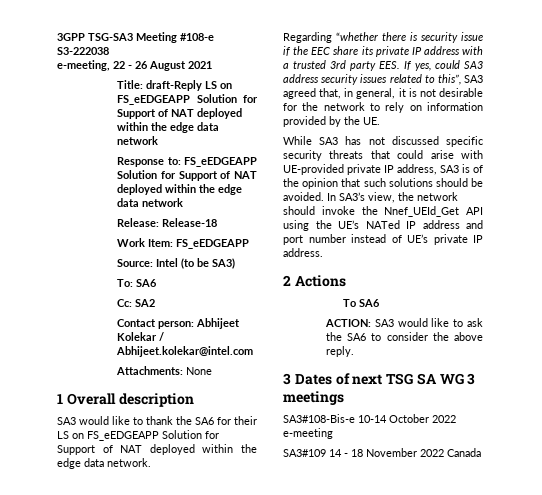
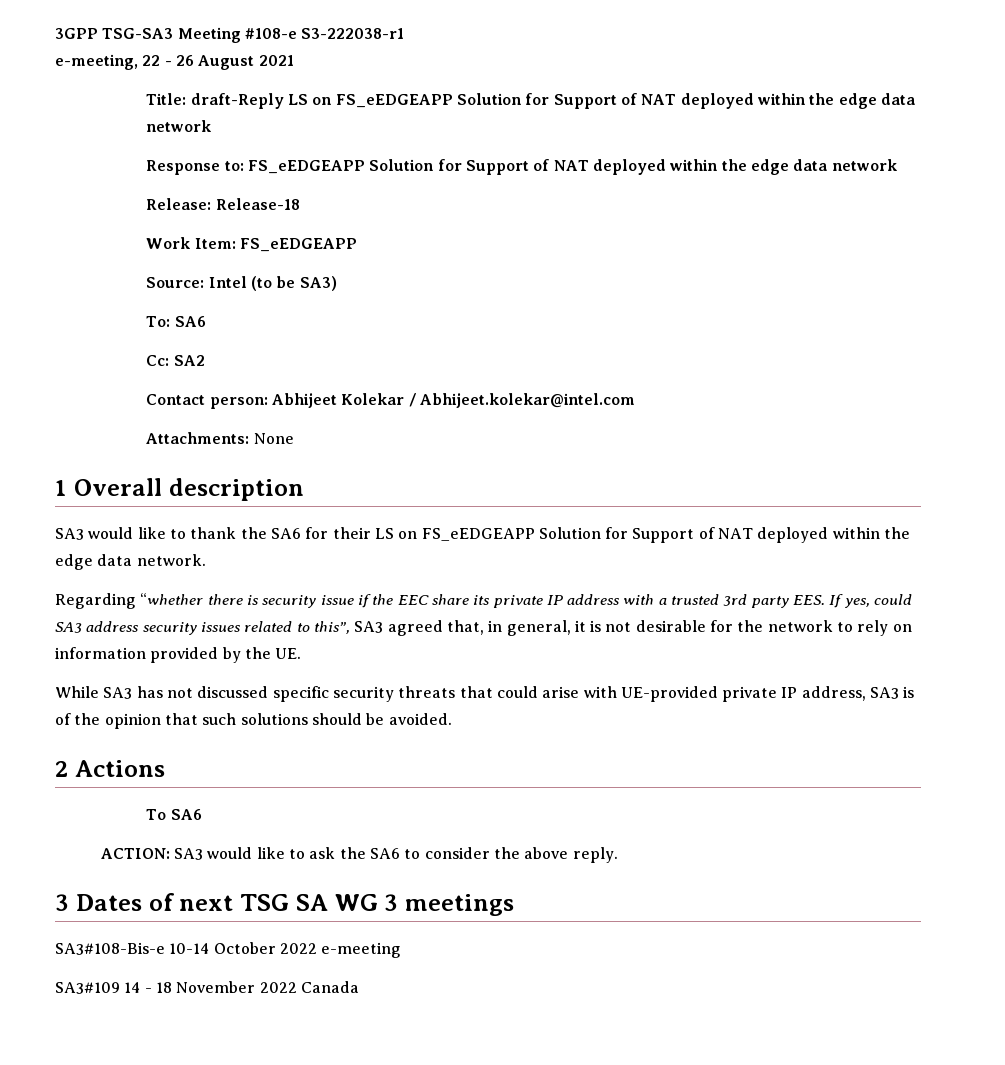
- 3GPP TSG-SA3 Meeting #108-e S3-222038
+ 3GPP TSG-SA3 Meeting #108-e S3-222038-r1
- In SA3’s view, the network should invoke the Nnef_UEId_Get API using the UE’s NATed IP address and port number instead of UE’s private IP address.

